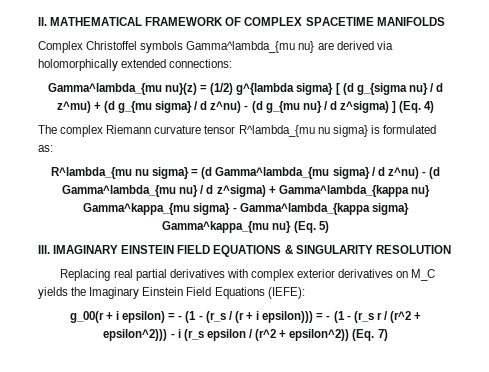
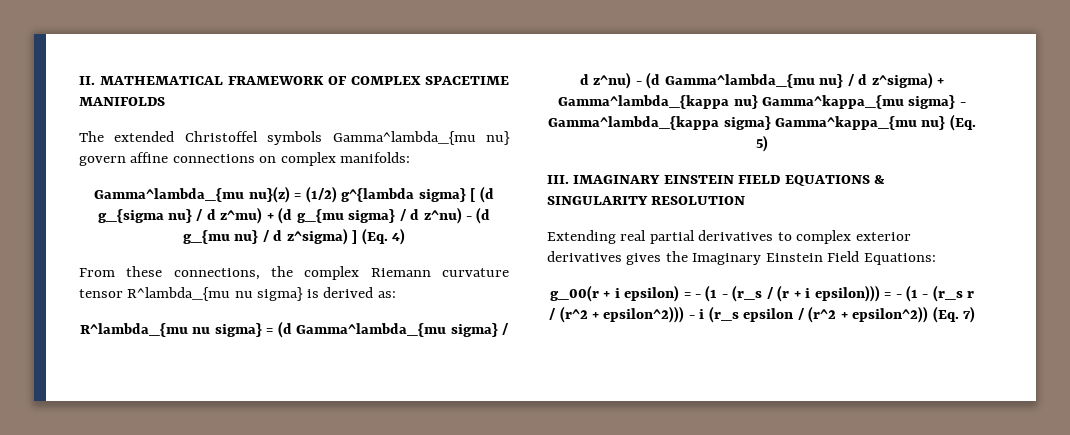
- Complex Christoffel symbols Gamma^lambda_{mu nu} are derived via holomorphically extended connections:
+ The extended Christoffel symbols Gamma^lambda_{mu nu} govern affine connections on complex manifolds:
- The complex Riemann curvature tensor R^lambda_{mu nu sigma} is formulated as:
+ From these connections, the complex Riemann curvature tensor R^lambda_{mu nu sigma} is derived as:
- Replacing real partial derivatives with complex exterior derivatives on M_C yields the Imaginary Einstein Field Equations (IEFE):
+ Extending real partial derivatives to complex exterior derivatives gives the Imaginary Einstein Field Equations:

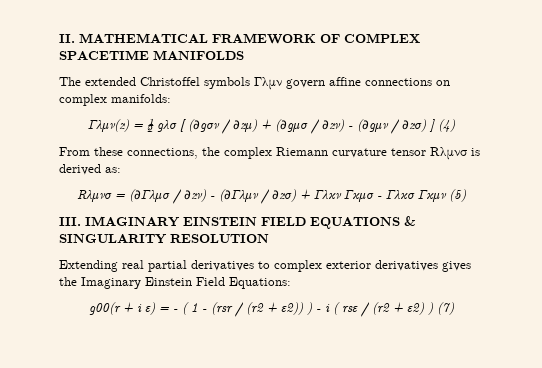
- The extended Christoffel symbols Gamma^lambda_{mu nu} govern affine connections on complex manifolds:
+ The extended Christoffel symbols Γλμν govern affine connections on complex manifolds:
- Gamma^lambda_{mu nu}(z) = (1/2) g^{lambda sigma} [ (d g_{sigma nu} / d z^mu) + (d g_{mu sigma} / d z^nu) - (d g_{mu nu} / d z^sigma) ] (Eq. 4)
+ Γλμν(z) = ½ gλσ [ (∂gσν / ∂zμ) + (∂gμσ / ∂zν) - (∂gμν / ∂zσ) ] (4)
- From these connections, the complex Riemann curvature tensor R^lambda_{mu nu sigma} is derived as:
+ From these connections, the complex Riemann curvature tensor Rλμνσ is derived as:
- R^lambda_{mu nu sigma} = (d Gamma^lambda_{mu sigma} / d z^nu) - (d Gamma^lambda_{mu nu} / d z^sigma) + Gamma^lambda_{kappa nu} Gamma^kappa_{mu sigma} - Gamma^lambda_{kappa sigma} Gamma^kappa_{mu nu} (Eq. 5)
+ Rλμνσ = (∂Γλμσ / ∂zν) - (∂Γλμν / ∂zσ) + Γλκν Γκμσ - Γλκσ Γκμν (5)
- g_00(r + i epsilon) = - (1 - (r_s / (r + i epsilon))) = - (1 - (r_s r / (r^2 + epsilon^2))) - i (r_s epsilon / (r^2 + epsilon^2)) (Eq. 7)
+ g00(r + i ε) = - ( 1 - (rsr / (r2 + ε2)) ) - i ( rsε / (r2 + ε2) ) (7)

